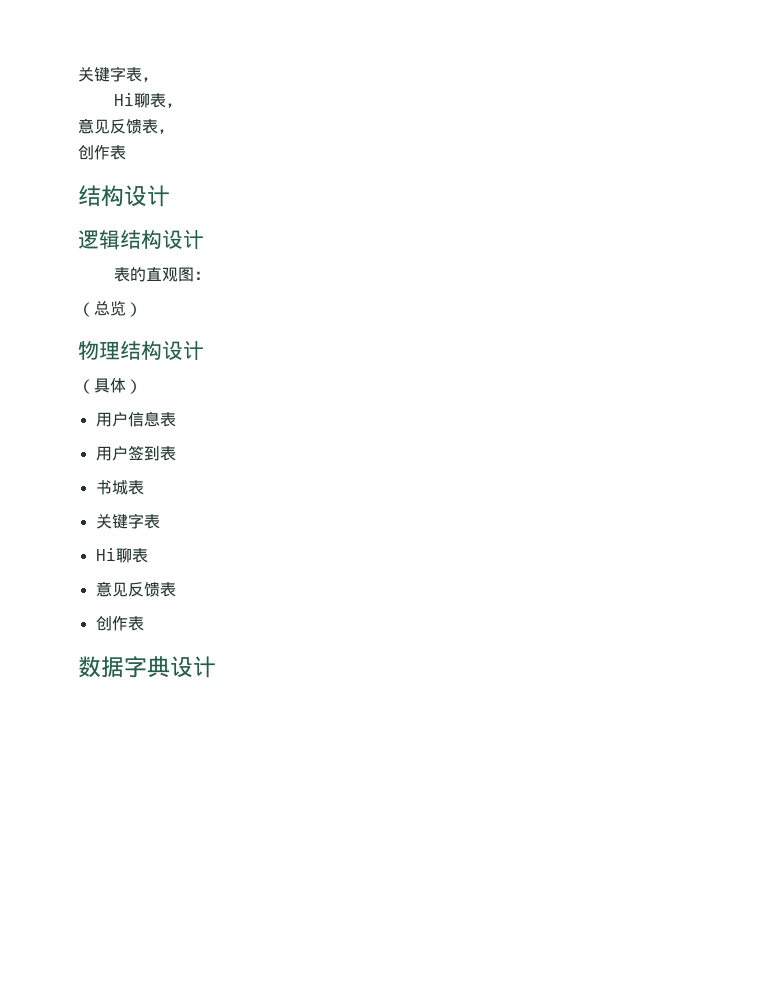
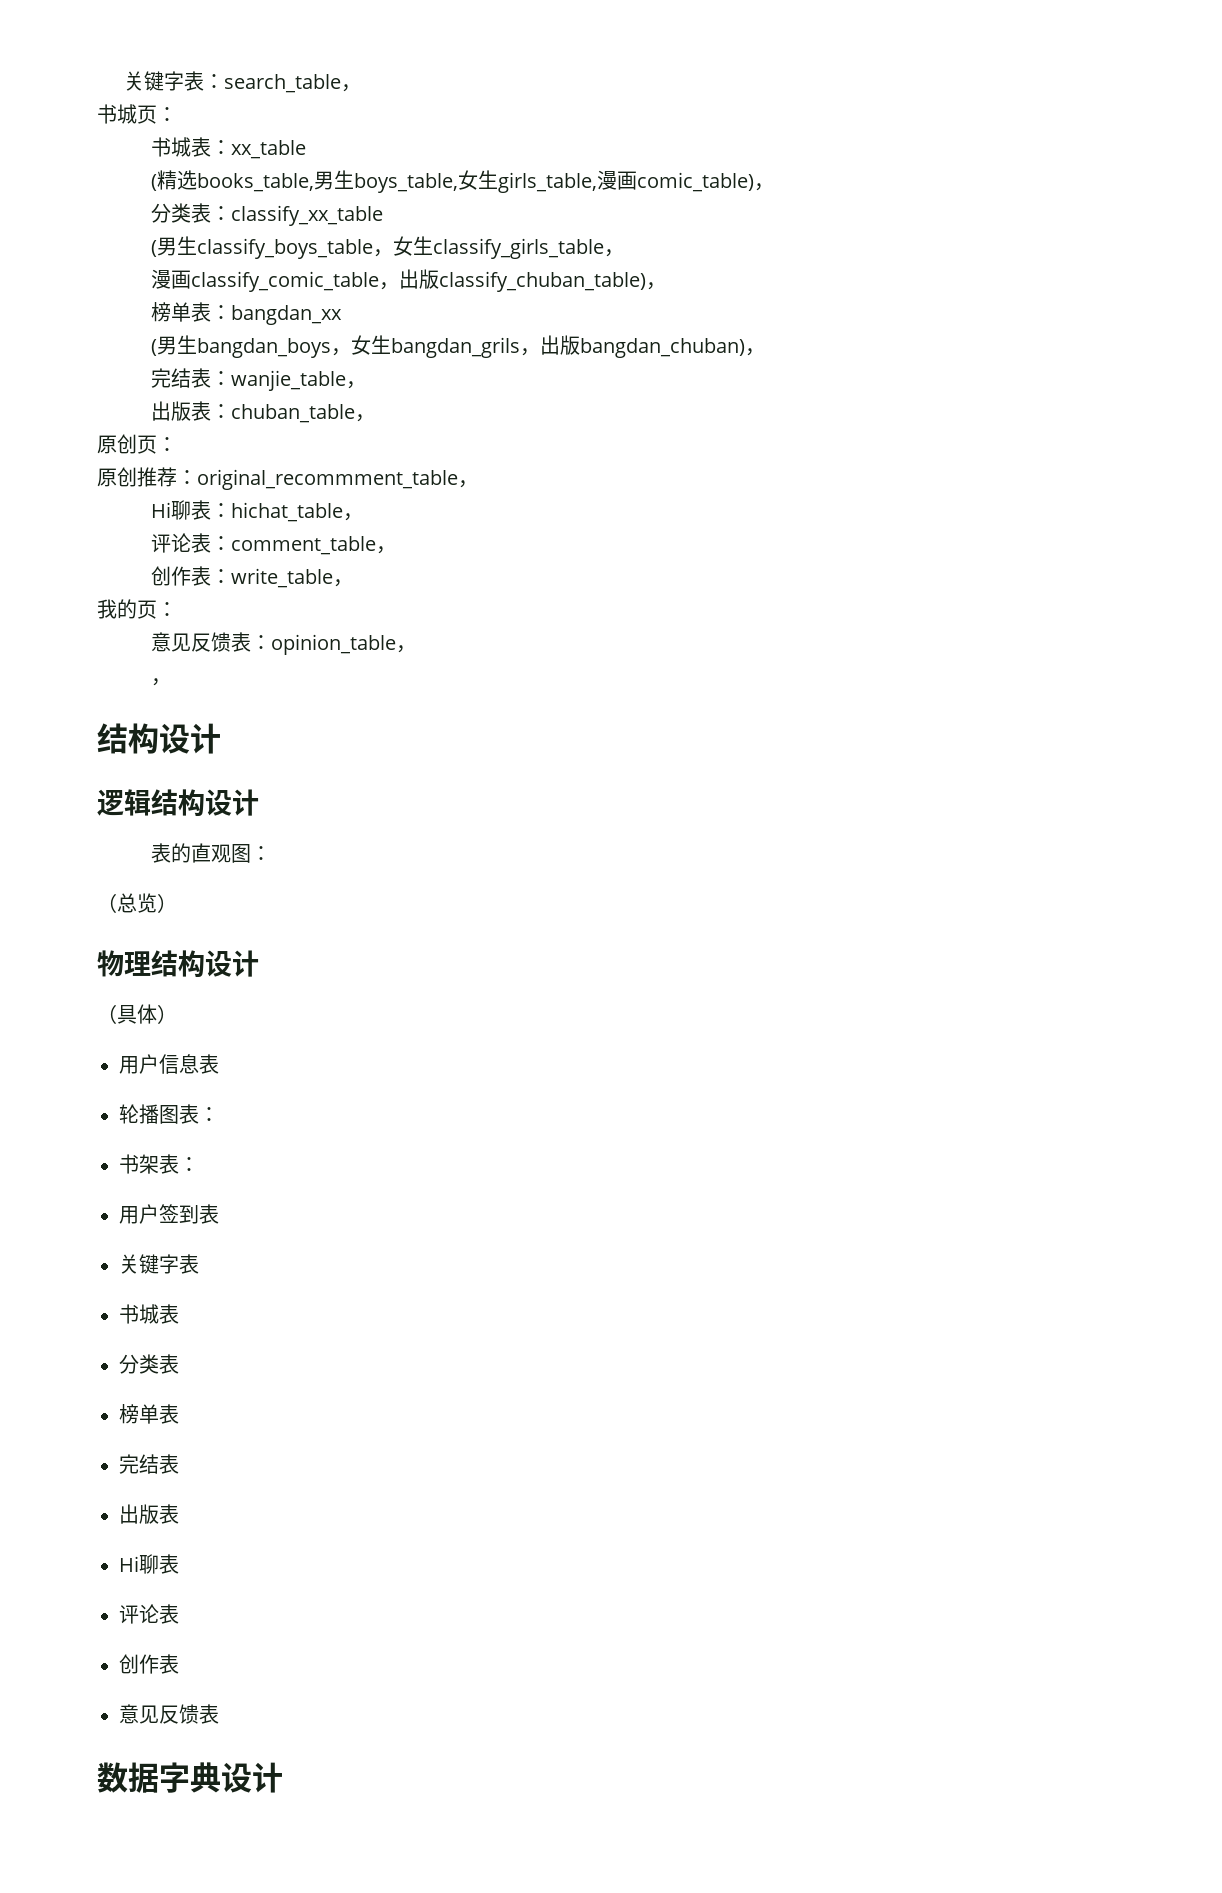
- 关键字表，
+ 关键字表：search_table，
+ 书城页：
+ 书城表：xx_table
+ (精选books_table,男生boys_table,女生girls_table,漫画comic_table)，
+ 分类表：classify_xx_table
+ (男生classify_boys_table，女生classify_girls_table，
+ 漫画classify_comic_table，出版classify_chuban_table)，
+ 榜单表：bangdan_xx
+ (男生bangdan_boys，女生bangdan_grils，出版bangdan_chuban)，
+ 完结表：wanjie_table，
+ 出版表：chuban_table，
+ 原创页：
+ 原创推荐：original_recommment_table，
- Hi聊表，
- 意见反馈表，
- 创作表
+ Hi聊表：hichat_table，
+ 评论表：comment_table，
+ 创作表：write_table，
+ 我的页：
+ 意见反馈表：opinion_table，
+ ，
+ 轮播图表：
+ 书架表：
  用户签到表
+ 关键字表
  书城表
- 关键字表
+ 分类表
+ 榜单表
+ 完结表
+ 出版表
  Hi聊表
+ 评论表
+ 创作表
  意见反馈表
- 创作表

